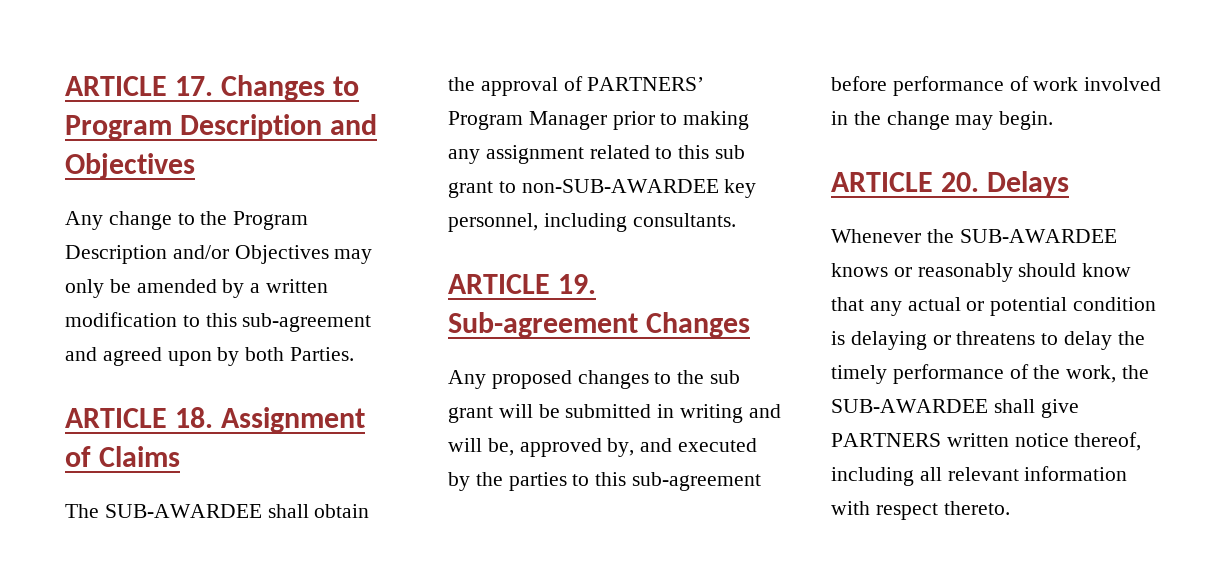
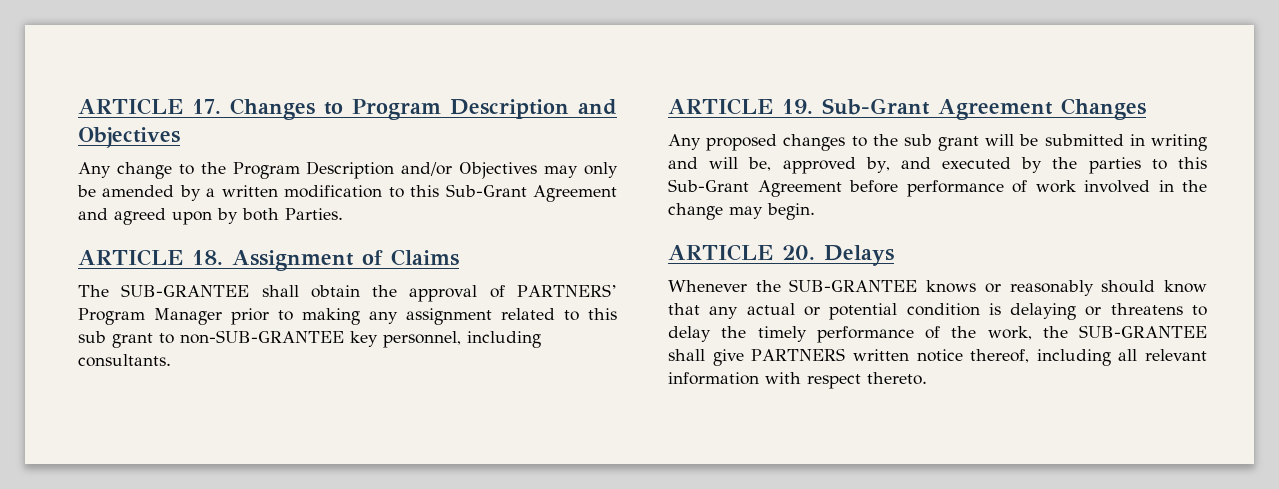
- Any change to the Program Description and/or Objectives may only be amended by a written modification to this sub-agreement and agreed upon by both Parties.
+ Any change to the Program Description and/or Objectives may only be amended by a written modification to this Sub-Grant Agreement and agreed upon by both Parties.
- The SUB-AWARDEE shall obtain the approval of PARTNERS’ Program Manager prior to making any assignment related to this sub grant to non-SUB-AWARDEE key personnel, including consultants.
+ The SUB-GRANTEE shall obtain the approval of PARTNERS’ Program Manager prior to making any assignment related to this sub grant to non-SUB-GRANTEE key personnel, including consultants.
- ARTICLE 19. Sub-agreement Changes
+ ARTICLE 19. Sub-Grant Agreement Changes
- Any proposed changes to the sub grant will be submitted in writing and will be, approved by, and executed by the parties to this sub-agreement before performance of work involved in the change may begin.
+ Any proposed changes to the sub grant will be submitted in writing and will be, approved by, and executed by the parties to this Sub-Grant Agreement before performance of work involved in the change may begin.
- Whenever the SUB-AWARDEE knows or reasonably should know that any actual or potential condition is delaying or threatens to delay the timely performance of the work, the SUB-AWARDEE shall give PARTNERS written notice thereof, including all relevant information with respect thereto.
+ Whenever the SUB-GRANTEE knows or reasonably should know that any actual or potential condition is delaying or threatens to delay the timely performance of the work, the SUB-GRANTEE shall give PARTNERS written notice thereof, including all relevant information with respect thereto.

